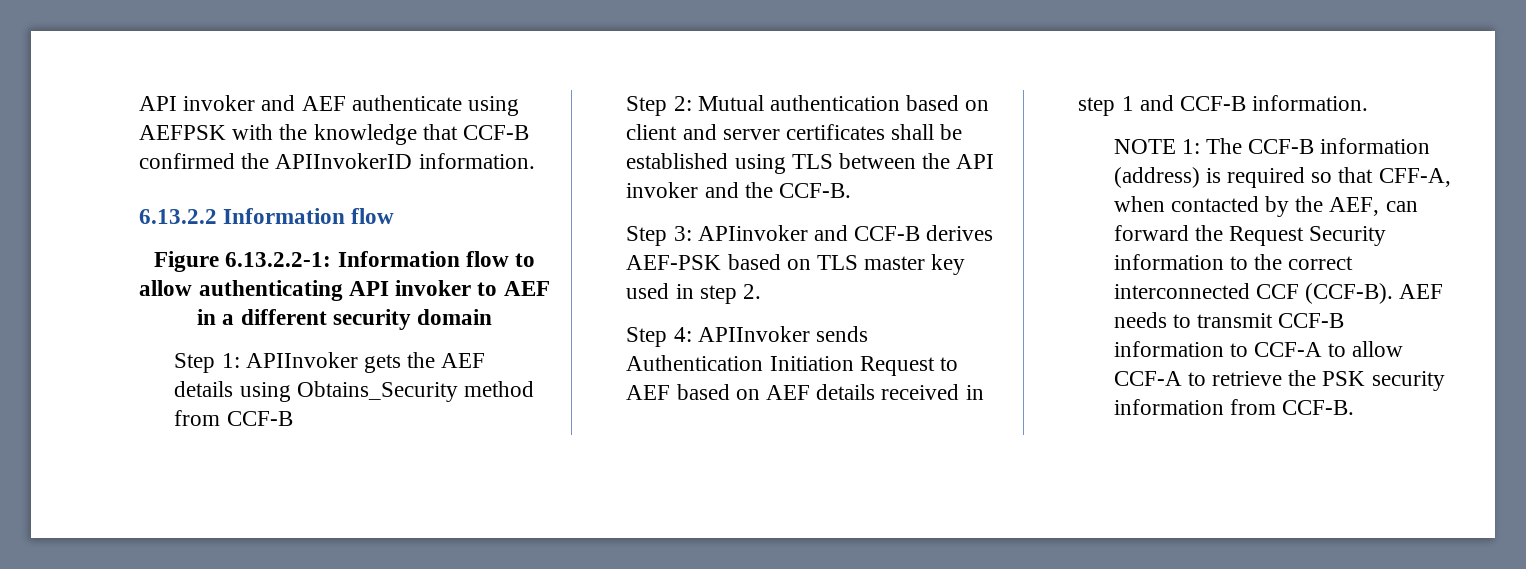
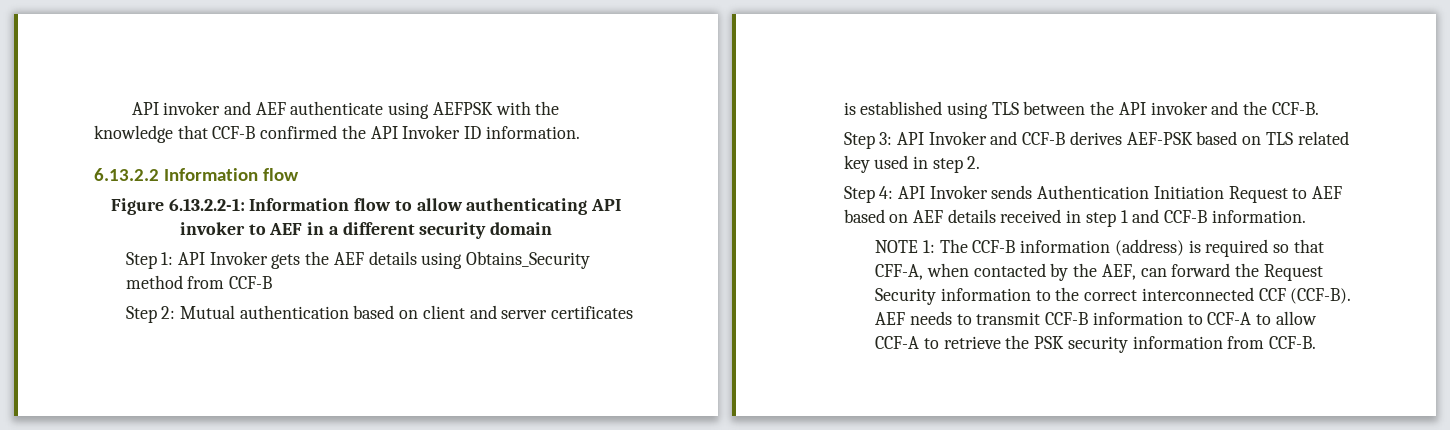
- API invoker and AEF authenticate using AEFPSK with the knowledge that CCF-B confirmed the APIInvokerID information.
+ API invoker and AEF authenticate using AEFPSK with the knowledge that CCF-B confirmed the API Invoker ID information.
- Step 1: APIInvoker gets the AEF details using Obtains_Security method from CCF-B
+ Step 1: API Invoker gets the AEF details using Obtains_Security method from CCF-B
- Step 2: Mutual authentication based on client and server certificates shall be established using TLS between the API invoker and the CCF-B.
+ Step 2: Mutual authentication based on client and server certificates is established using TLS between the API invoker and the CCF-B.
- Step 3: APIinvoker and CCF-B derives AEF-PSK based on TLS master key used in step 2.
+ Step 3: API Invoker and CCF-B derives AEF-PSK based on TLS related key used in step 2.
- Step 4: APIInvoker sends Authentication Initiation Request to AEF based on AEF details received in step 1 and CCF-B information.
+ Step 4: API Invoker sends Authentication Initiation Request to AEF based on AEF details received in step 1 and CCF-B information.

